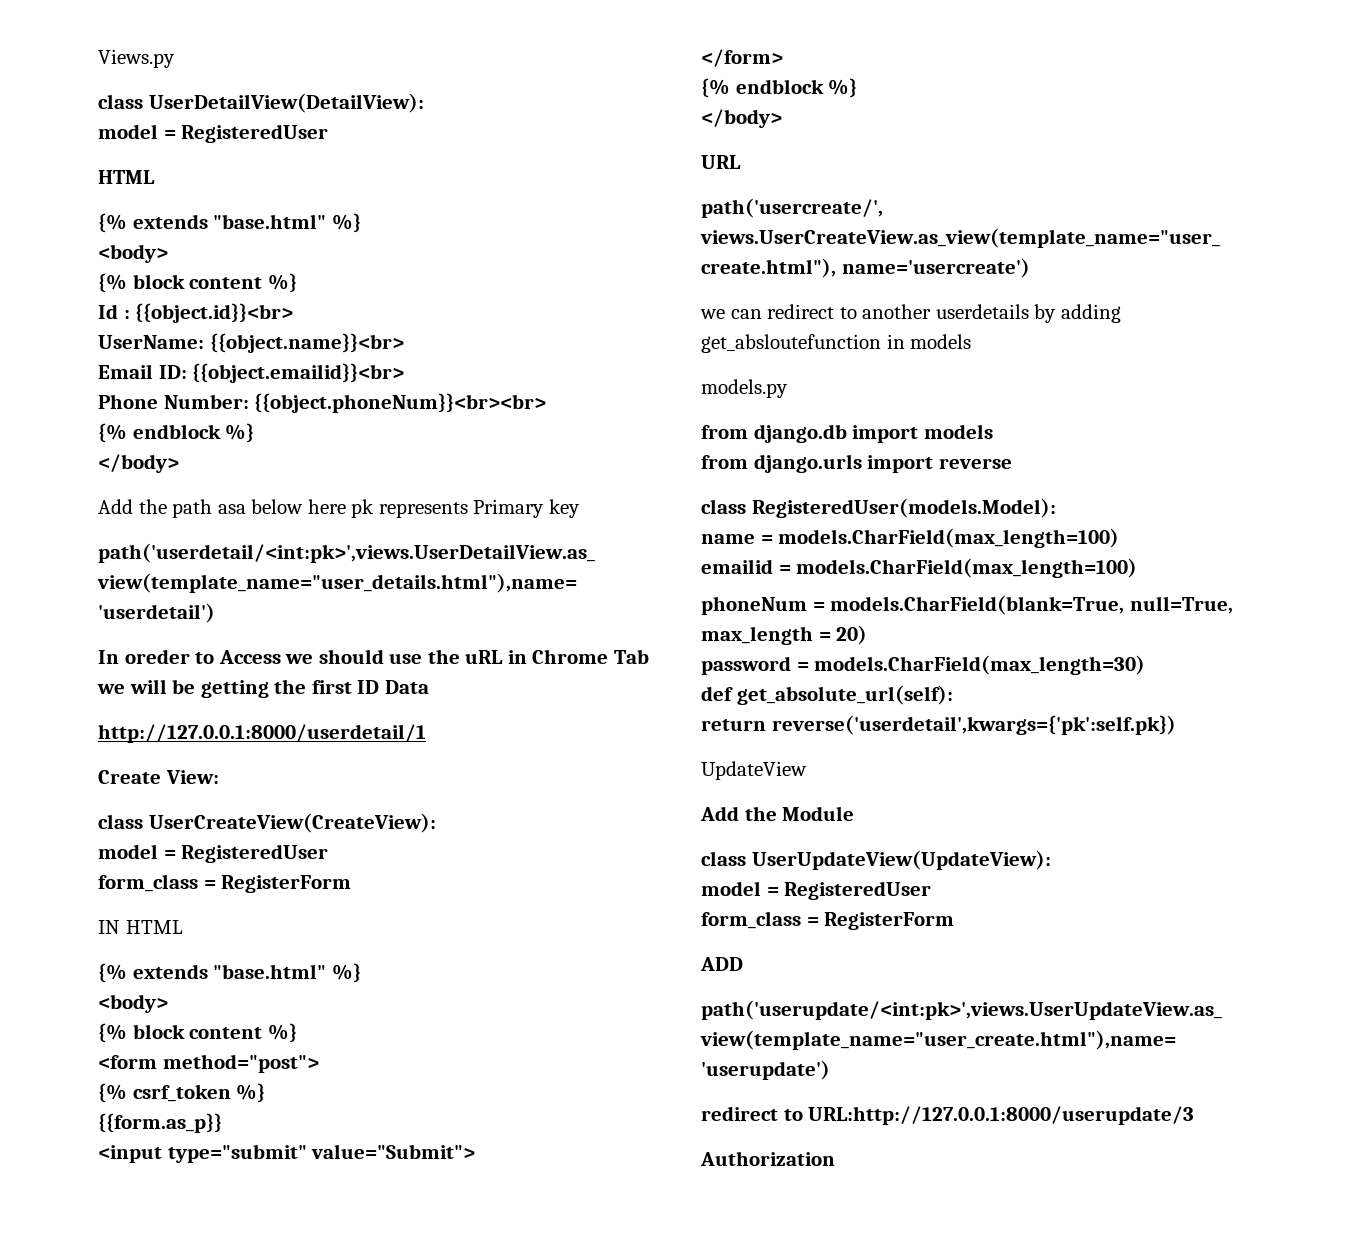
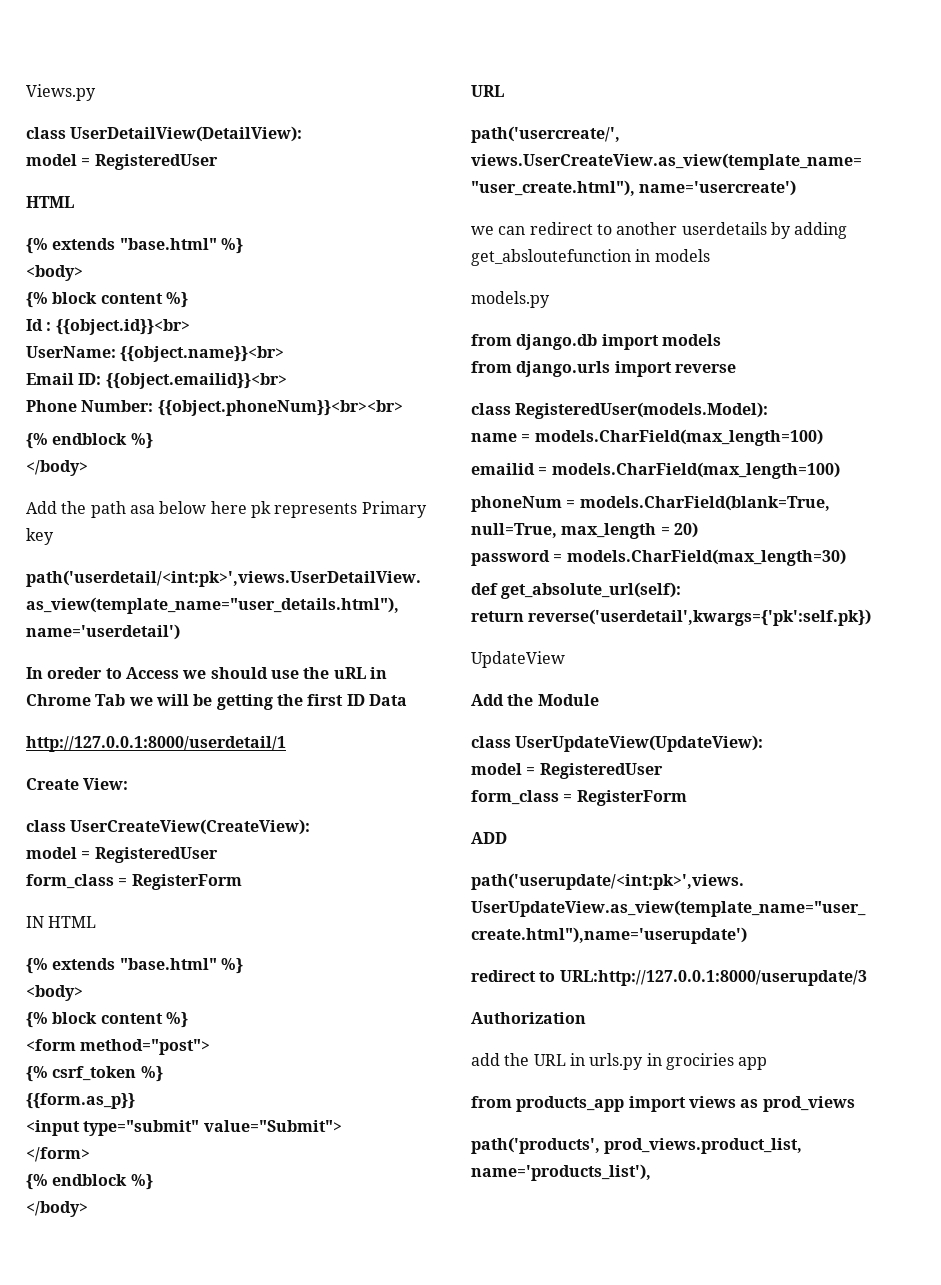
+ add the URL in urls.py in grociries app
+ from products_app import views as prod_views
+ path('products', prod_views.product_list, name='products_list'),

